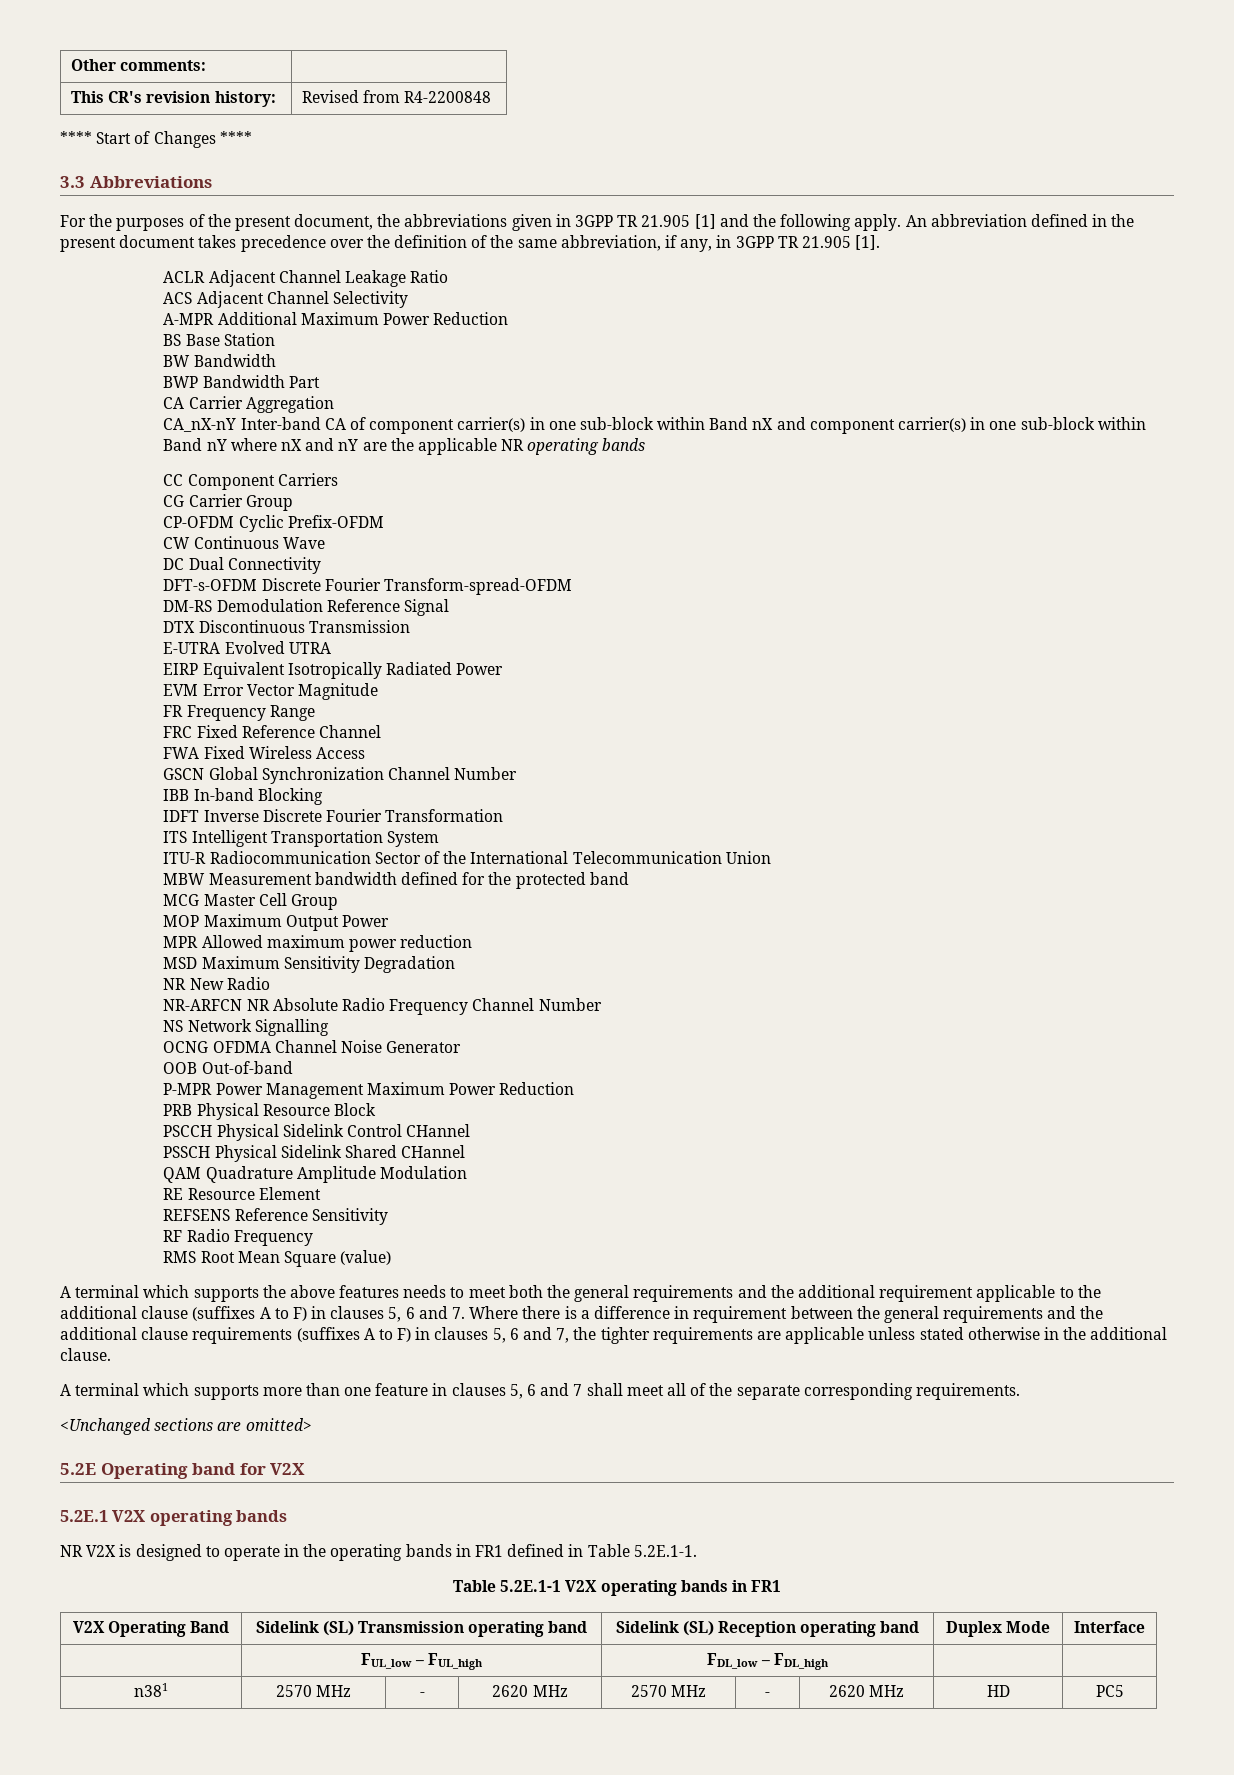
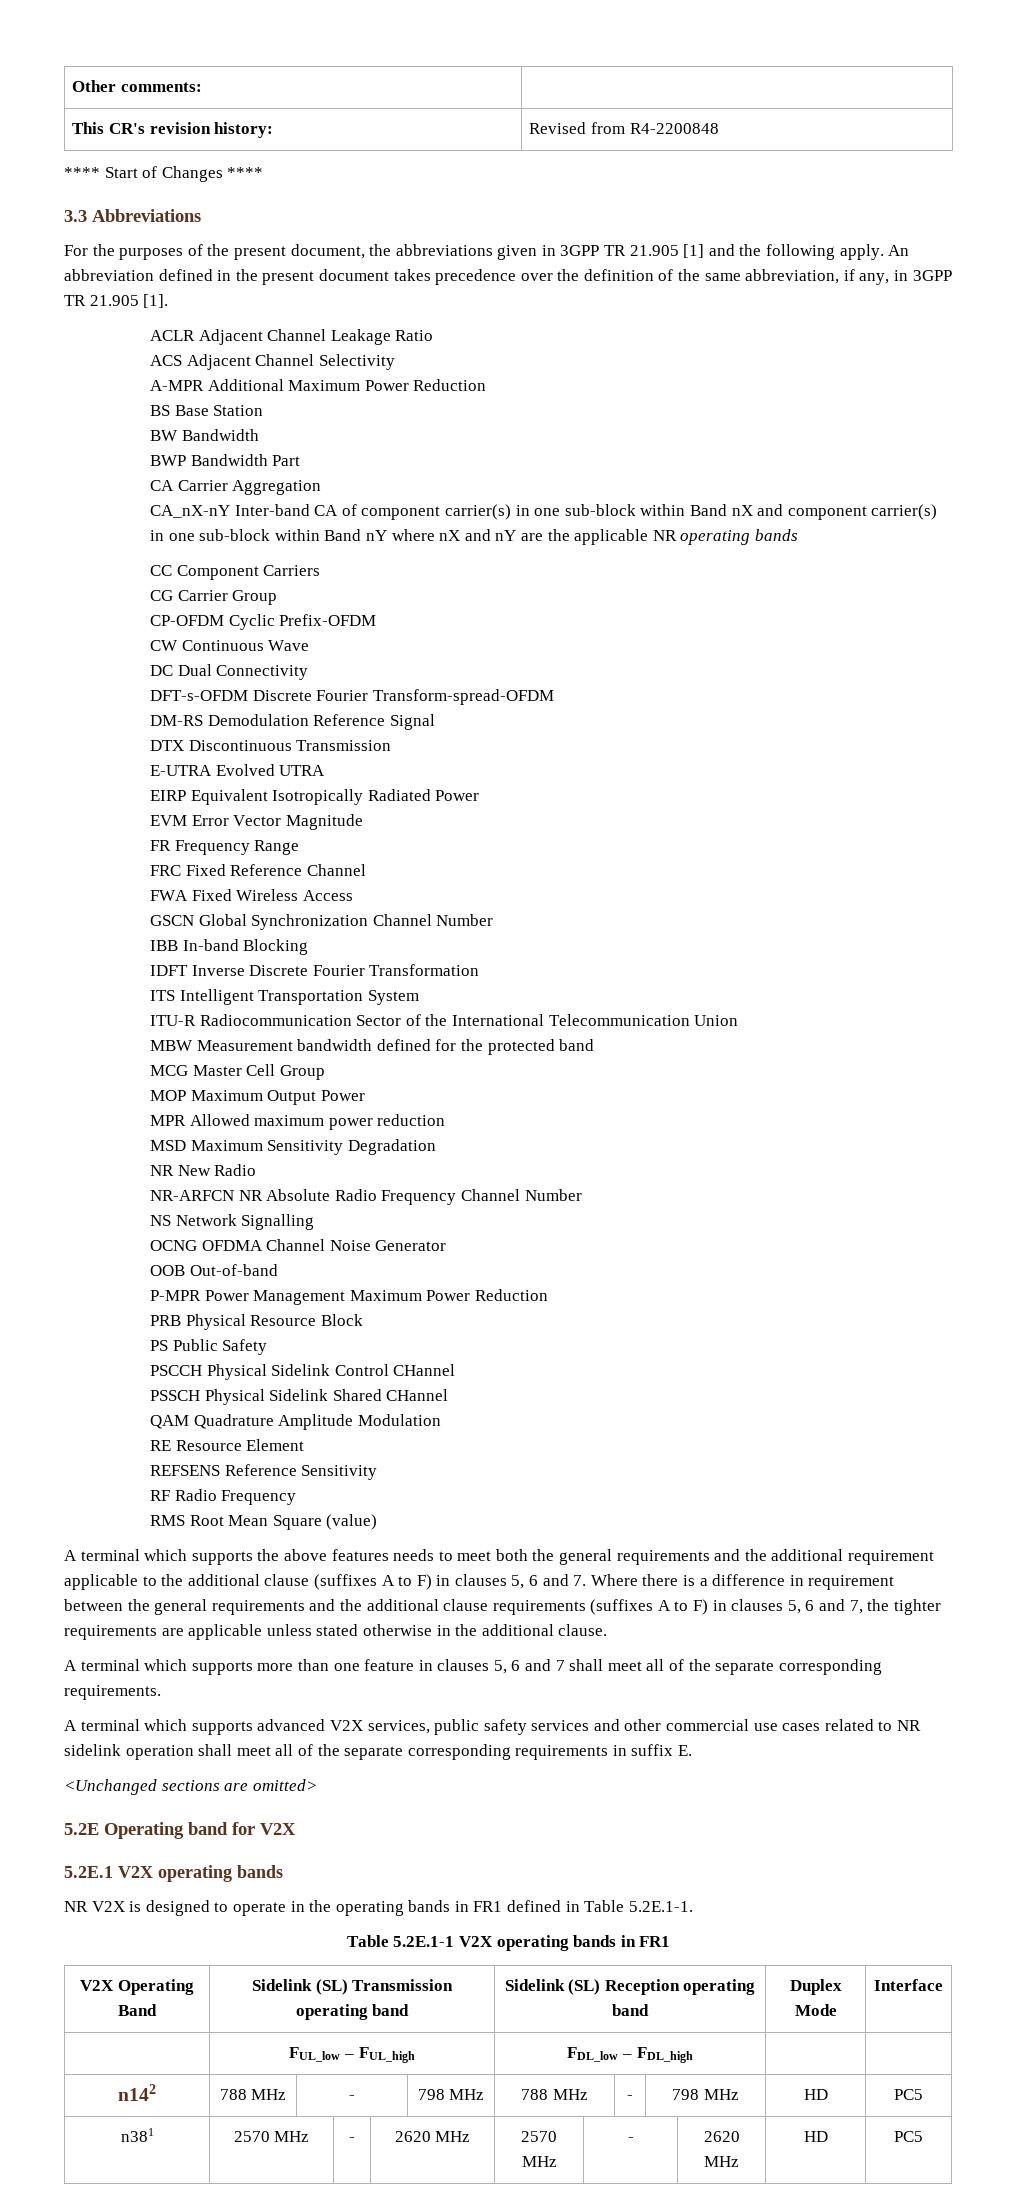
+ PS Public Safety
+ A terminal which supports advanced V2X services, public safety services and other commercial use cases related to NR sidelink operation shall meet all of the separate corresponding requirements in suffix E.
+ n142 | 788 MHz | - | 798 MHz | 788 MHz | - | 798 MHz | HD | PC5

